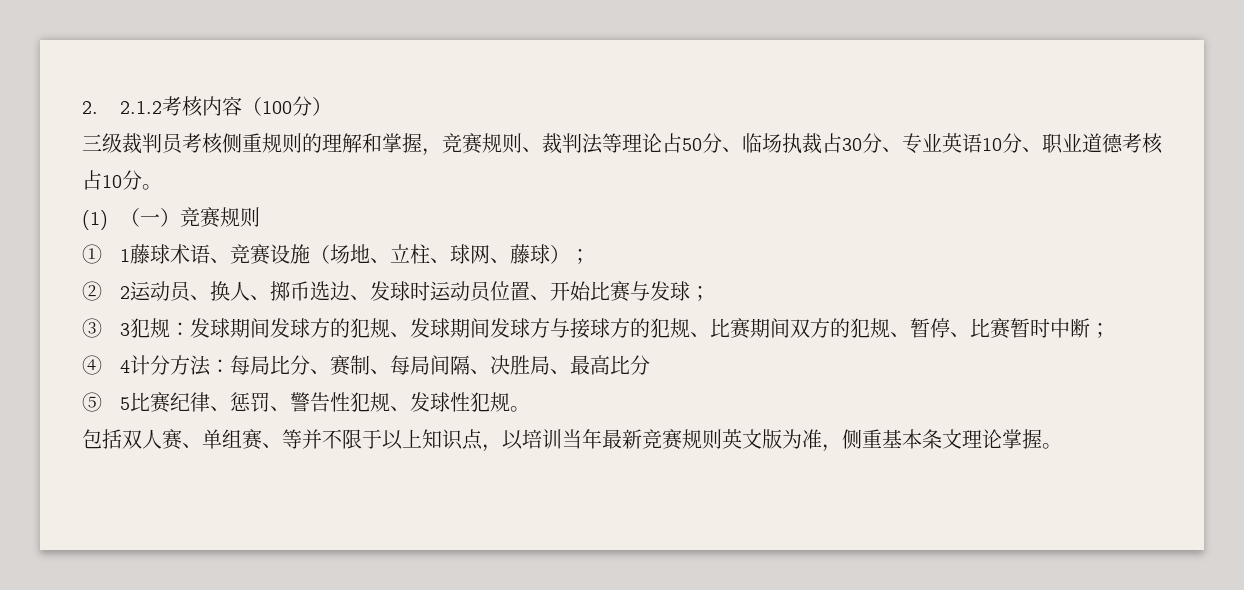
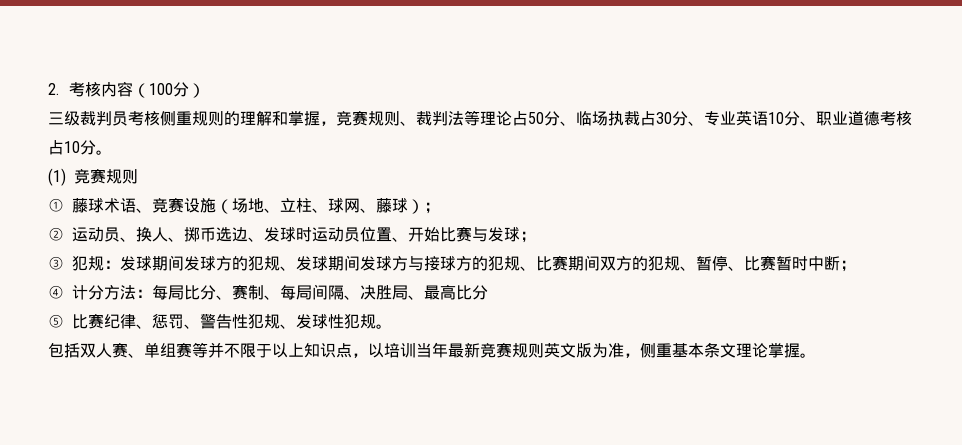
- 2. 2.1.2考核内容（100分）
+ 2.考核内容（100分）
- (1)（一）竞赛规则
+ (1)竞赛规则
- ① 1藤球术语、竞赛设施（场地、立柱、球网、藤球）；
+ ①藤球术语、竞赛设施（场地、立柱、球网、藤球）；
- ② 2运动员、换人、掷币选边、发球时运动员位置、开始比赛与发球；
+ ②运动员、换人、掷币选边、发球时运动员位置、开始比赛与发球；
- ③ 3犯规：发球期间发球方的犯规、发球期间发球方与接球方的犯规、比赛期间双方的犯规、暂停、比赛暂时中断；
+ ③犯规：发球期间发球方的犯规、发球期间发球方与接球方的犯规、比赛期间双方的犯规、暂停、比赛暂时中断；
- ④ 4计分方法：每局比分、赛制、每局间隔、决胜局、最高比分
+ ④计分方法：每局比分、赛制、每局间隔、决胜局、最高比分
- ⑤ 5比赛纪律、惩罚、警告性犯规、发球性犯规。
+ ⑤比赛纪律、惩罚、警告性犯规、发球性犯规。
- 包括双人赛、单组赛、等并不限于以上知识点，以培训当年最新竞赛规则英文版为准，侧重基本条文理论掌握。
+ 包括双人赛、单组赛等并不限于以上知识点，以培训当年最新竞赛规则英文版为准，侧重基本条文理论掌握。

